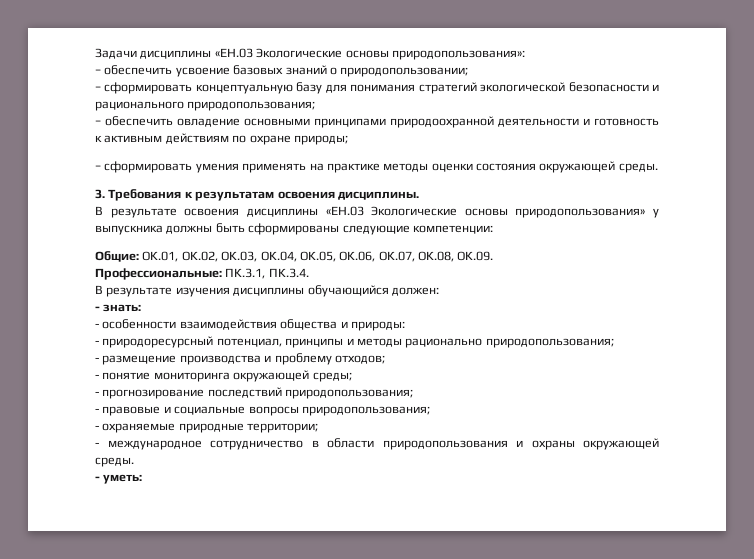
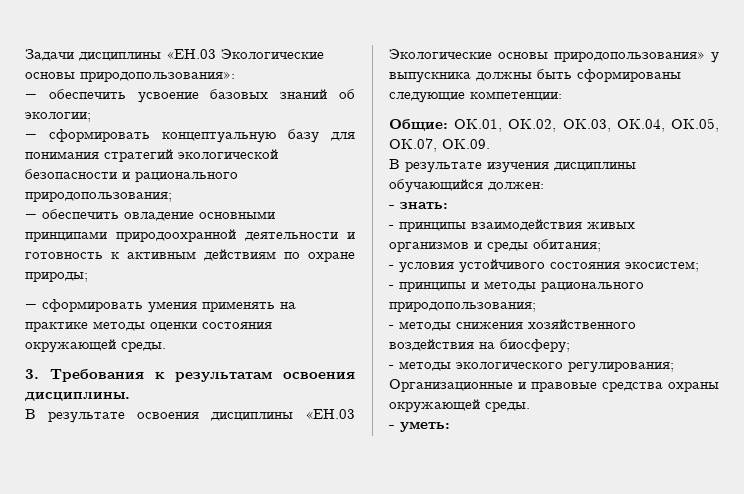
- − обеспечить усвоение базовых знаний о природопользовании;
+ − обеспечить усвоение базовых знаний об экологии;
- Общие: ОК.01, ОК.02, ОК.03, ОК.04, ОК.05, ОК.06, ОК.07, ОК.08, ОК.09.
- Профессиональные: ПК.3.1, ПК.3.4.
+ Общие: ОК.01, ОК.02, ОК.03, ОК.04, ОК.05, ОК.07, ОК.09.
- - особенности взаимодействия общества и природы:
- - природоресурсный потенциал, принципы и методы рационально природопользования;
- - размещение производства и проблему отходов;
- - понятие мониторинга окружающей среды;
- - прогнозирование последствий природопользования;
- - правовые и социальные вопросы природопользования;
- - охраняемые природные территории;
- - международное сотрудничество в области природопользования и охраны окружающей среды.
+ - принципы взаимодействия живых организмов и среды обитания;
+ - условия устойчивого состояния экосистем;
+ - принципы и методы рационального природопользования;
+ - методы снижения хозяйственного воздействия на биосферу;
+ - методы экологического регулирования; Организационные и правовые средства охраны окружающей среды.

